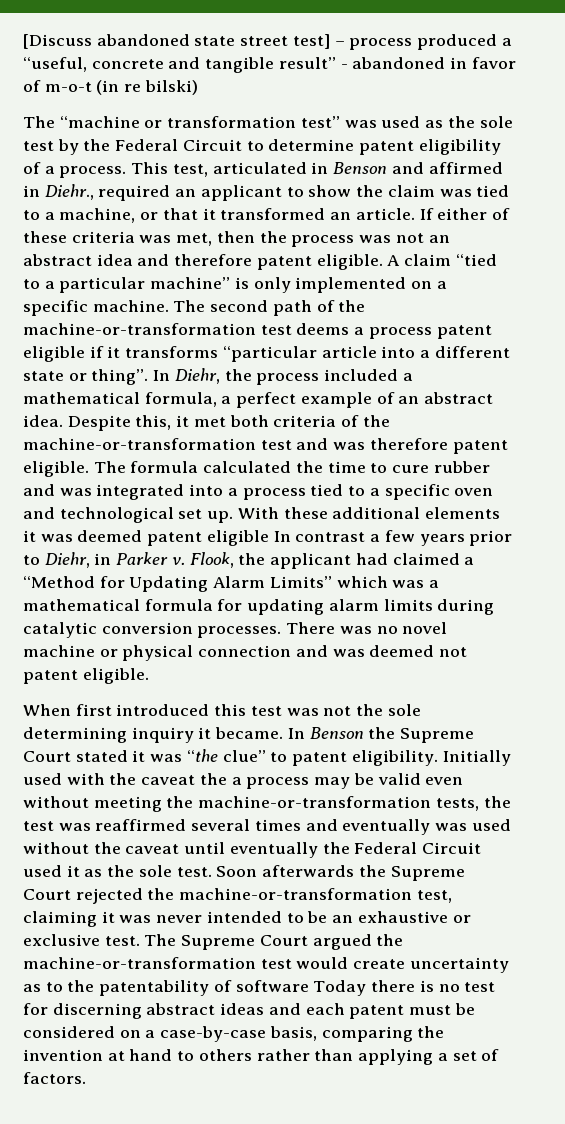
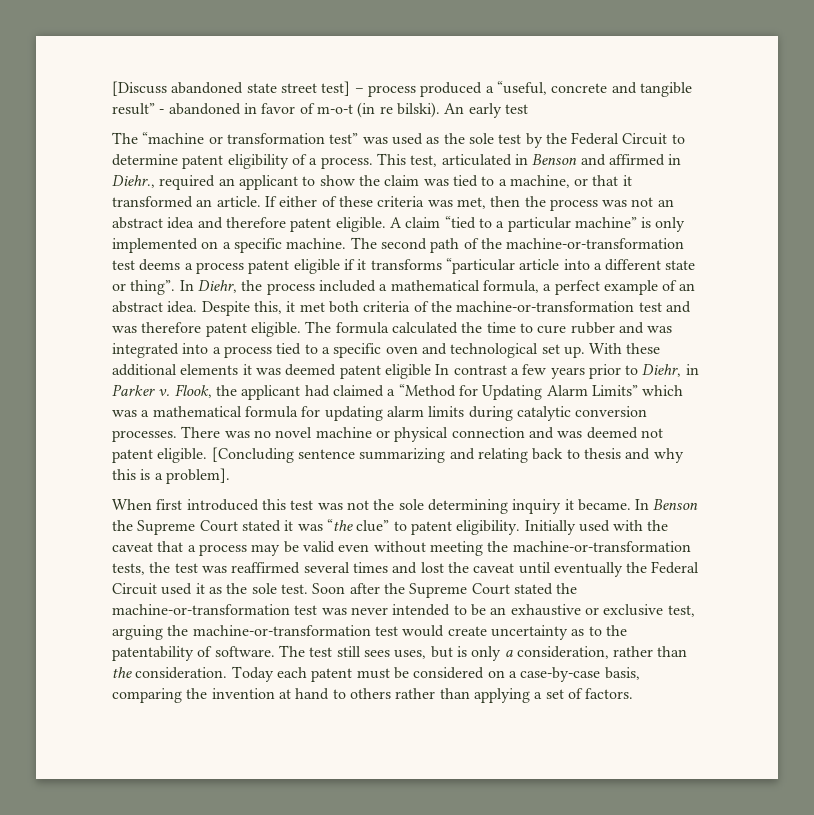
- [Discuss abandoned state street test] – process produced a “useful, concrete and tangible result” - abandoned in favor of m-o-t (in re bilski)
+ [Discuss abandoned state street test] – process produced a “useful, concrete and tangible result” - abandoned in favor of m-o-t (in re bilski). An early test
+ [Concluding sentence summarizing and relating back to thesis and why this is a problem].
- Initially used with the caveat the a process may be valid even without meeting the machine-or-transformation tests, the test was reaffirmed several times and eventually was used without the caveat until eventually the Federal Circuit used it as the sole test.
+ Initially used with the caveat that a process may be valid even without meeting the machine-or-transformation tests, the test was reaffirmed several times and lost the caveat until eventually the Federal Circuit used it as the sole test.
- Soon afterwards the Supreme Court rejected the machine-or-transformation test, claiming it was never intended to be an exhaustive or exclusive test. The Supreme Court argued the machine-or-transformation test would create uncertainty as to the patentability of software Today there is no test for discerning abstract ideas and each patent must be considered on a case-by-case basis, comparing the invention at hand to others rather than applying a set of factors.
+ Soon after the Supreme Court stated the machine-or-transformation test was never intended to be an exhaustive or exclusive test, arguing the machine-or-transformation test would create uncertainty as to the patentability of software. The test still sees uses, but is only a consideration, rather than the consideration. Today each patent must be considered on a case-by-case basis, comparing the invention at hand to others rather than applying a set of factors.

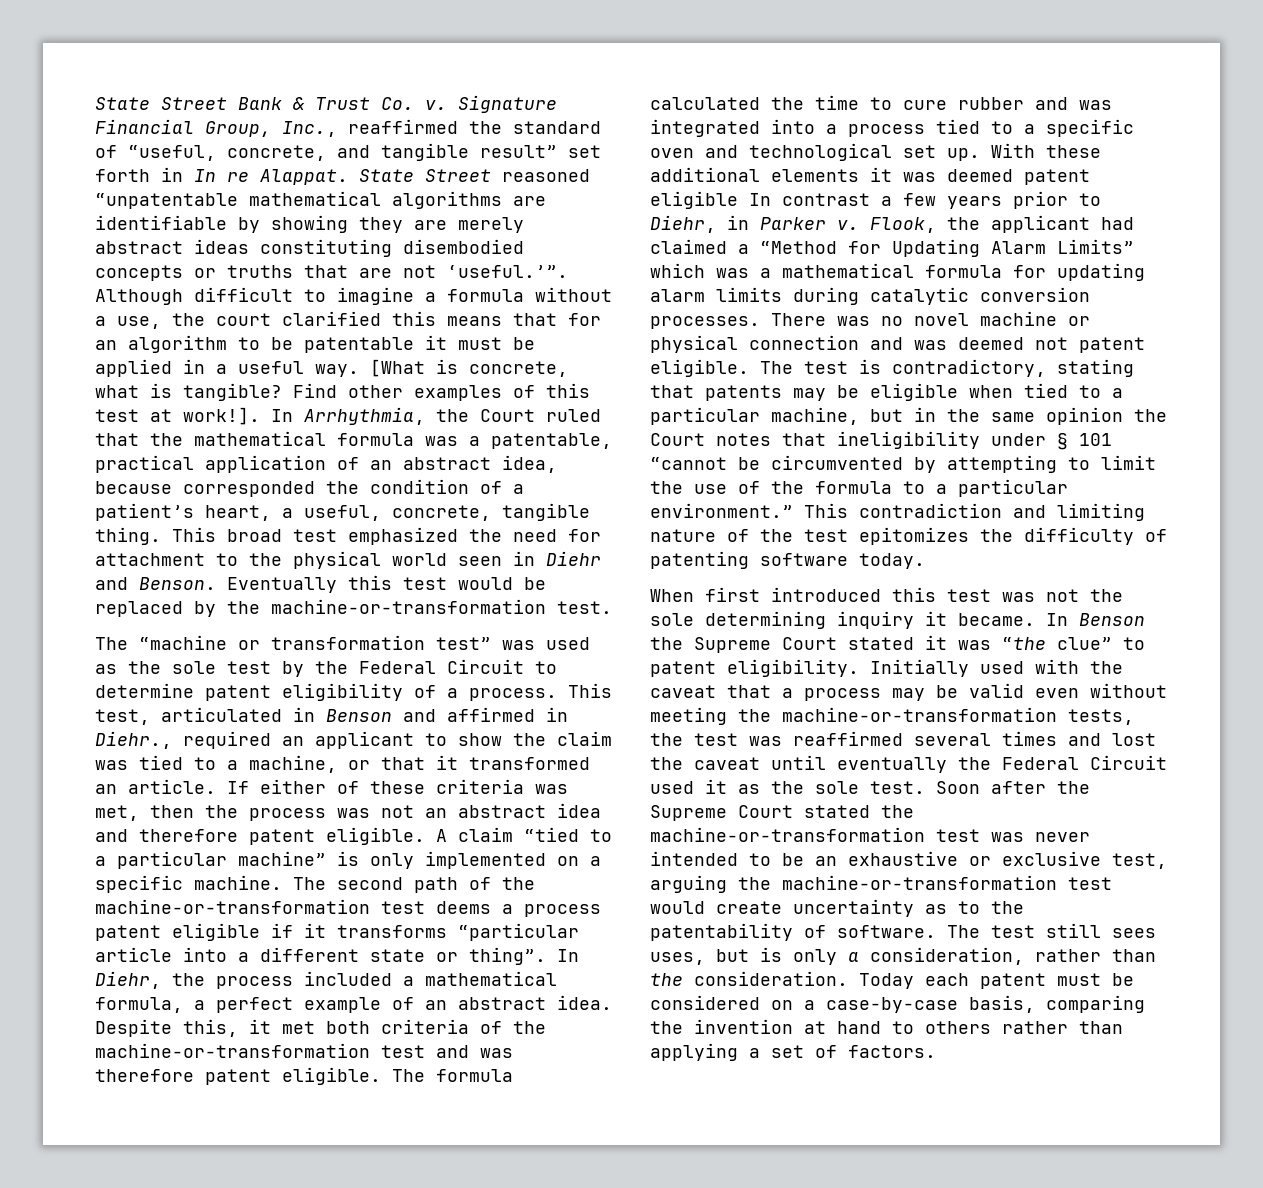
- [Discuss abandoned state street test] – process produced a “useful, concrete and tangible result” - abandoned in favor of m-o-t (in re bilski). An early test
+ State Street Bank & Trust Co. v. Signature Financial Group, Inc., reaffirmed the standard of “useful, concrete, and tangible result” set forth in In re Alappat. State Street reasoned “unpatentable mathematical algorithms are identifiable by showing they are merely abstract ideas constituting disembodied concepts or truths that are not ‘useful.’”. Although difficult to imagine a formula without a use, the court clarified this means that for an algorithm to be patentable it must be applied in a useful way. [What is concrete, what is tangible? Find other examples of this test at work!]. In Arrhythmia, the Court ruled that the mathematical formula was a patentable, practical application of an abstract idea, because corresponded the condition of a patient’s heart, a useful, concrete, tangible thing. This broad test emphasized the need for attachment to the physical world seen in Diehr and Benson. Eventually this test would be replaced by the machine-or-transformation test.
- [Concluding sentence summarizing and relating back to thesis and why this is a problem].
+ The test is contradictory, stating that patents may be eligible when tied to a particular machine, but in the same opinion the Court notes that ineligibility under § 101 “cannot be circumvented by attempting to limit the use of the formula to a particular environment.” This contradiction and limiting nature of the test epitomizes the difficulty of patenting software today.

